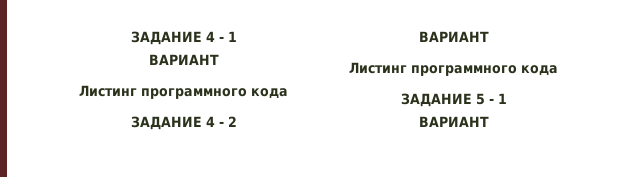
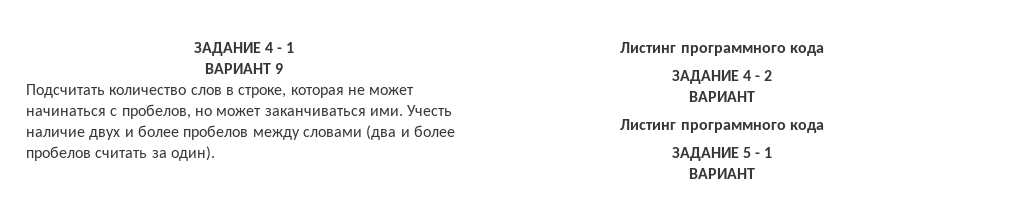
  ЗАДАНИЕ 4 - 1
- ВАРИАНТ
+ ВАРИАНТ 9
+ Подсчитать количество слов в строке, которая не может начинаться с пробелов, но может заканчиваться ими. Учесть наличие двух и более пробелов между словами (два и более пробелов считать за один).

